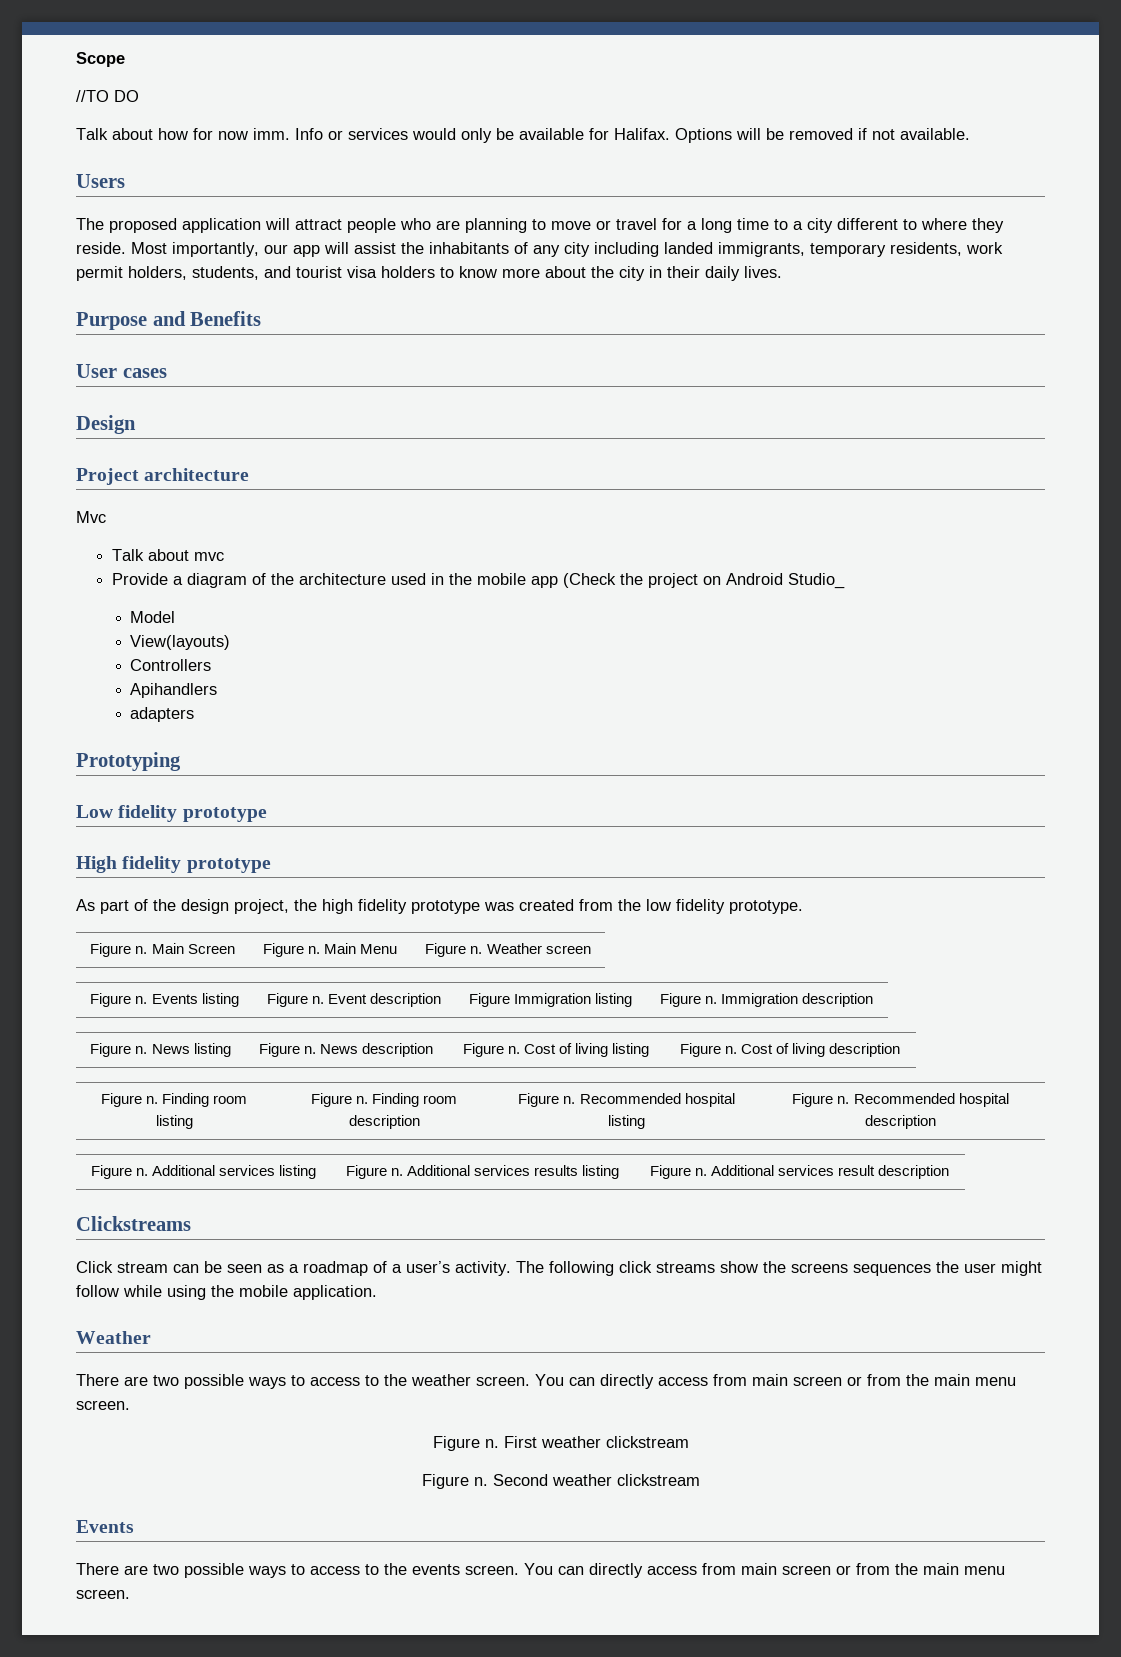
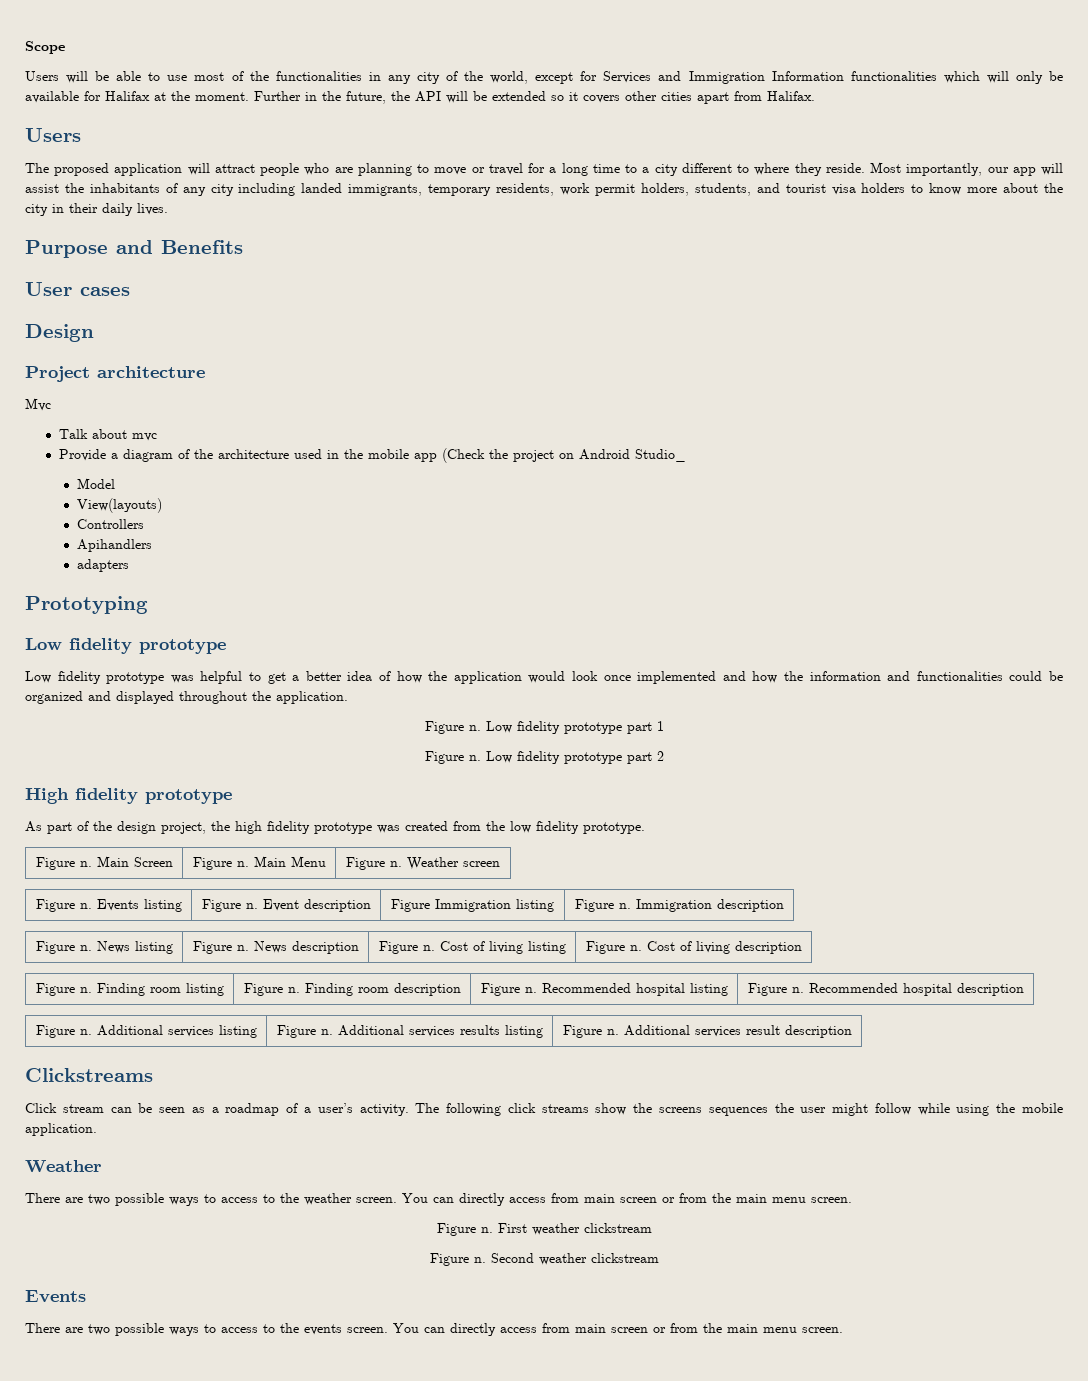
- //TO DO
- Talk about how for now imm. Info or services would only be available for Halifax. Options will be removed if not available.
+ Users will be able to use most of the functionalities in any city of the world, except for Services and Immigration Information functionalities which will only be available for Halifax at the moment. Further in the future, the API will be extended so it covers other cities apart from Halifax.
+ Low fidelity prototype was helpful to get a better idea of how the application would look once implemented and how the information and functionalities could be organized and displayed throughout the application.
+ Figure n. Low fidelity prototype part 1
+ Figure n. Low fidelity prototype part 2

